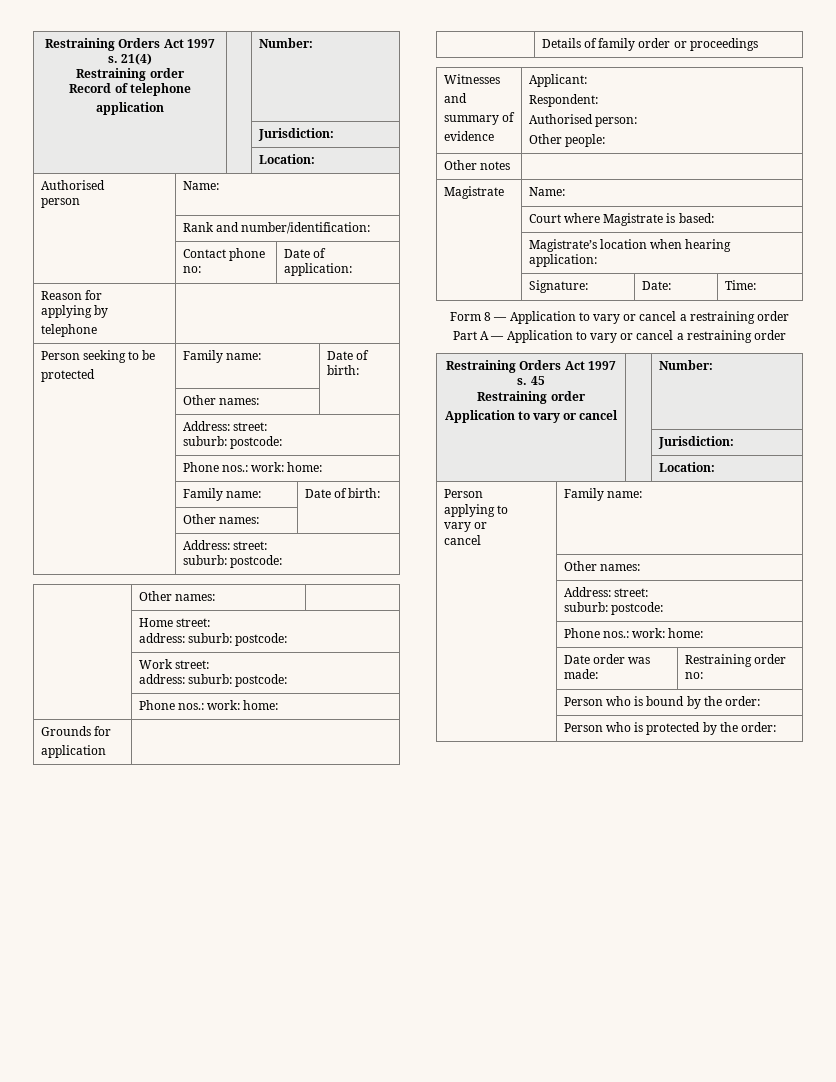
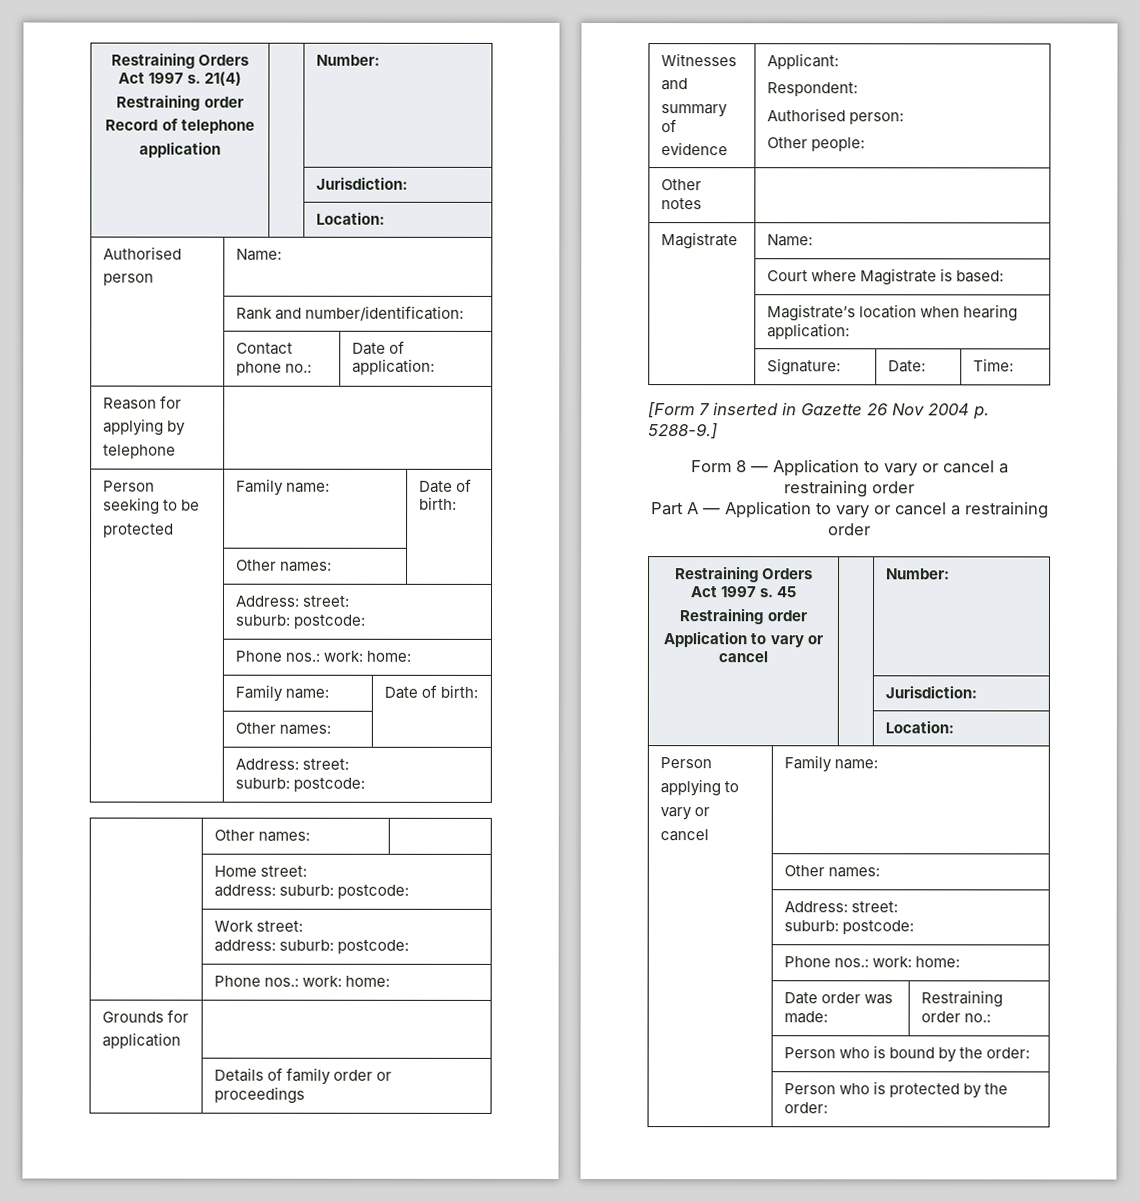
- | Contact phone no: | Date of application:
+ | Contact phone no.: | Date of application:
+ [Form 7 inserted in Gazette 26 Nov 2004 p. 5288-9.]
- | Date order was made: | Restraining order no:
+ | Date order was made: | Restraining order no.:

